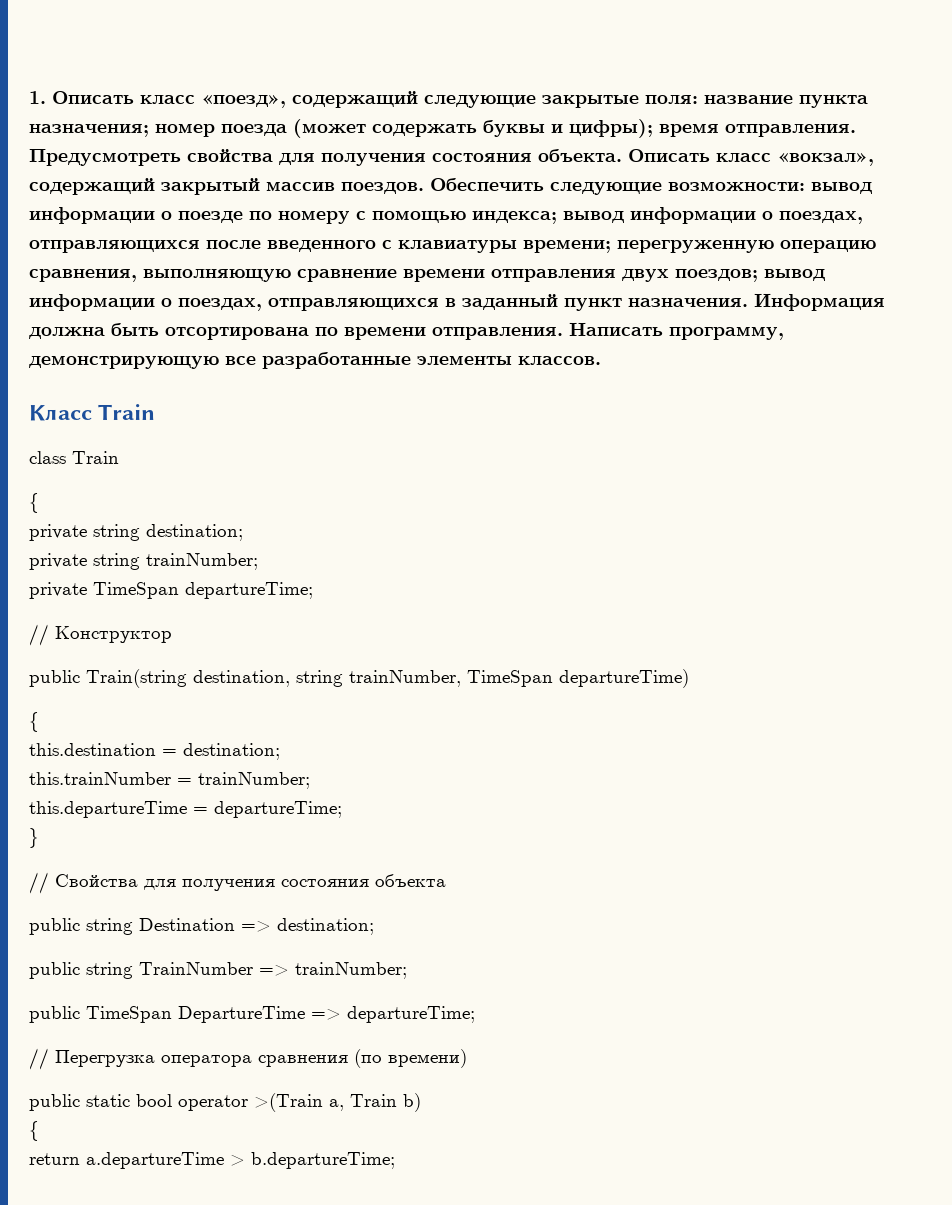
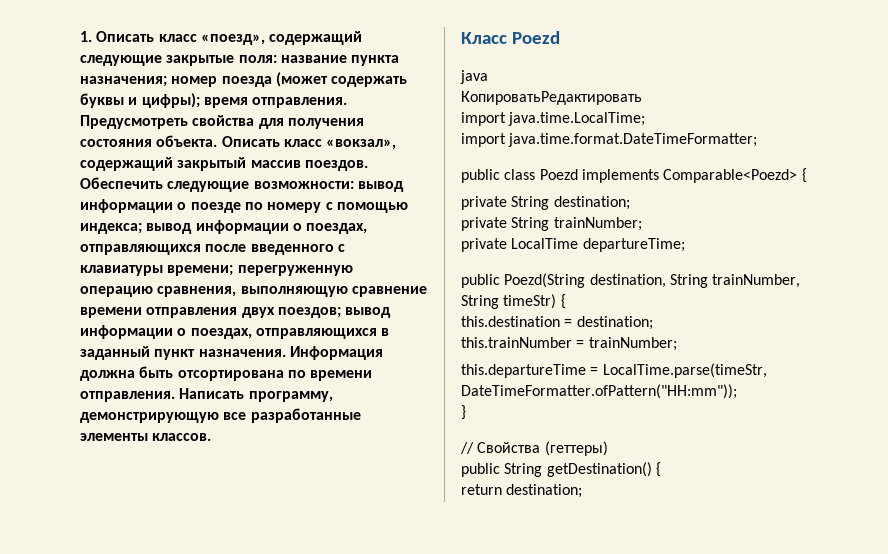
- Класс Train
- class Train
- {
+ Класс Poezd
+ java
+ КопироватьРедактировать
+ import java.time.LocalTime;
+ import java.time.format.DateTimeFormatter;
+ public class Poezd implements Comparable<Poezd> {
- private string destination;
+ private String destination;
- private string trainNumber;
+ private String trainNumber;
- private TimeSpan departureTime;
- // Конструктор
- public Train(string destination, string trainNumber, TimeSpan departureTime)
- {
+ private LocalTime departureTime;
+ public Poezd(String destination, String trainNumber, String timeStr) {
- this.departureTime = departureTime;
+ this.departureTime = LocalTime.parse(timeStr, DateTimeFormatter.ofPattern("HH:mm"));
- // Свойства для получения состояния объекта
- public string Destination => destination;
- public string TrainNumber => trainNumber;
- public TimeSpan DepartureTime => departureTime;
- // Перегрузка оператора сравнения (по времени)
- public static bool operator >(Train a, Train b)
- {
+ // Свойства (геттеры)
+ public String getDestination() {
- return a.departureTime > b.departureTime;
+ return destination;

